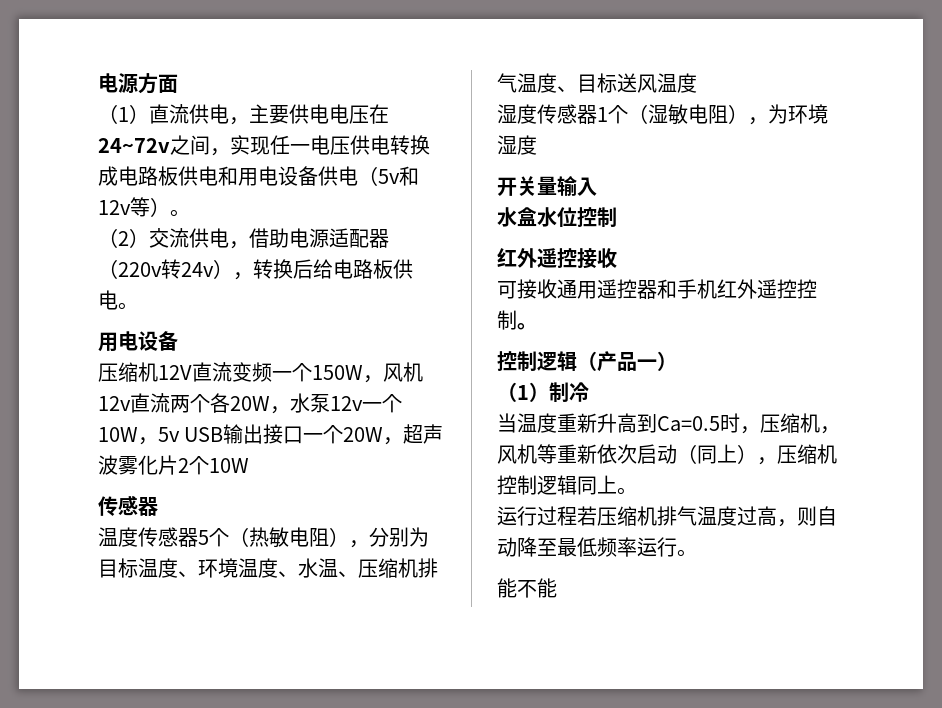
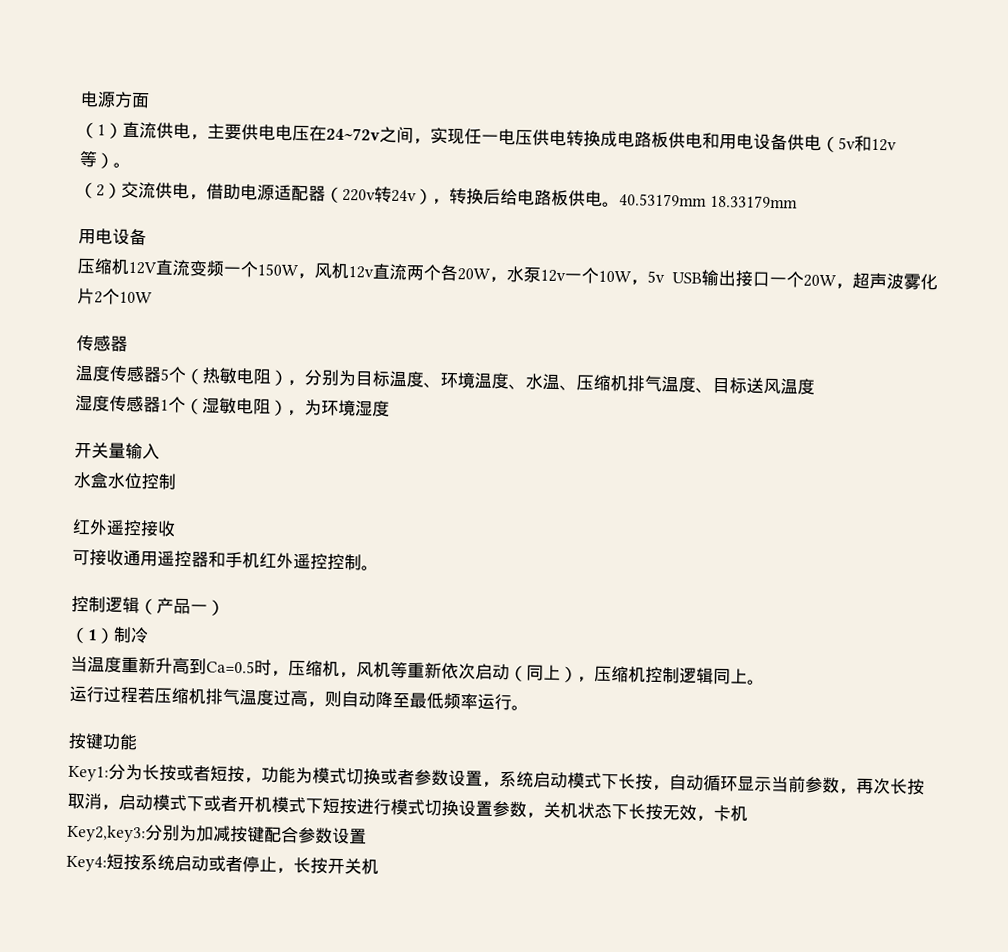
+ 40.53179mm 18.33179mm
- 能不能
+ 按键功能
+ Key1:分为长按或者短按，功能为模式切换或者参数设置，系统启动模式下长按，自动循环显示当前参数，再次长按取消，启动模式下或者开机模式下短按进行模式切换设置参数，关机状态下长按无效，卡机
+ Key2,key3:分别为加减按键配合参数设置
+ Key4:短按系统启动或者停止，长按开关机

